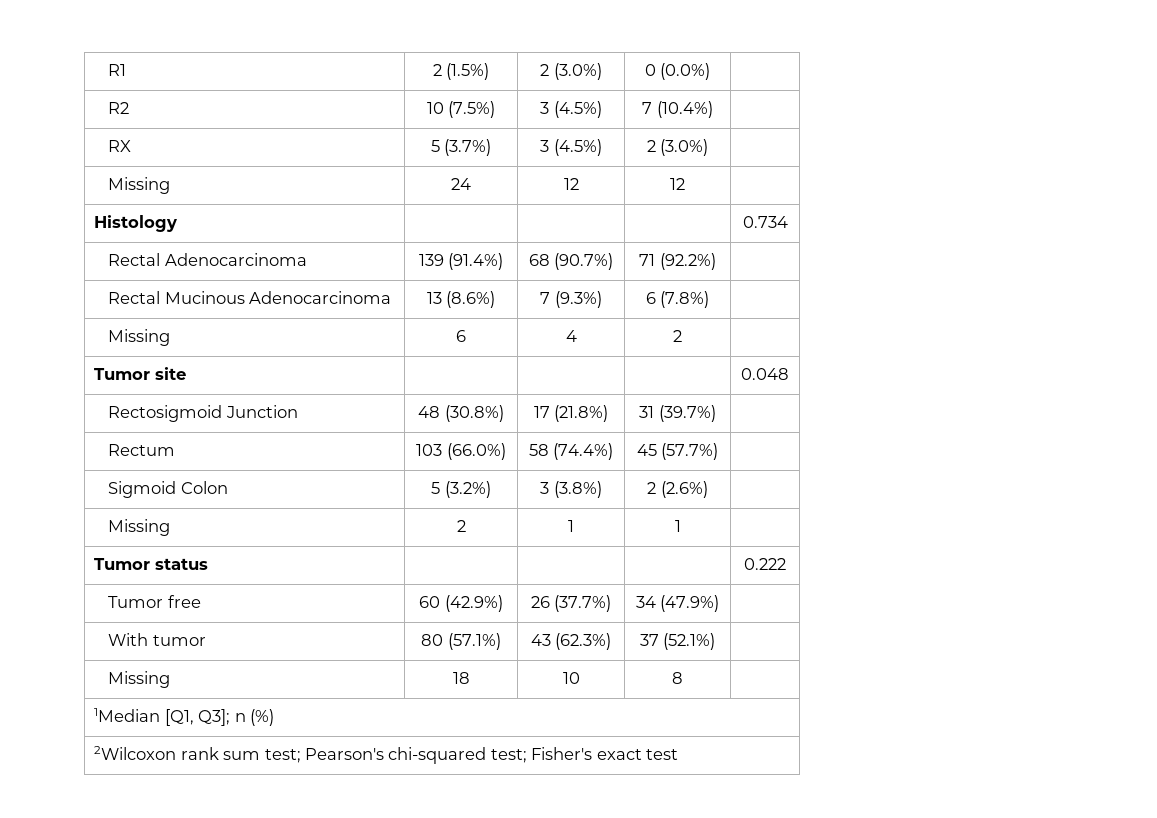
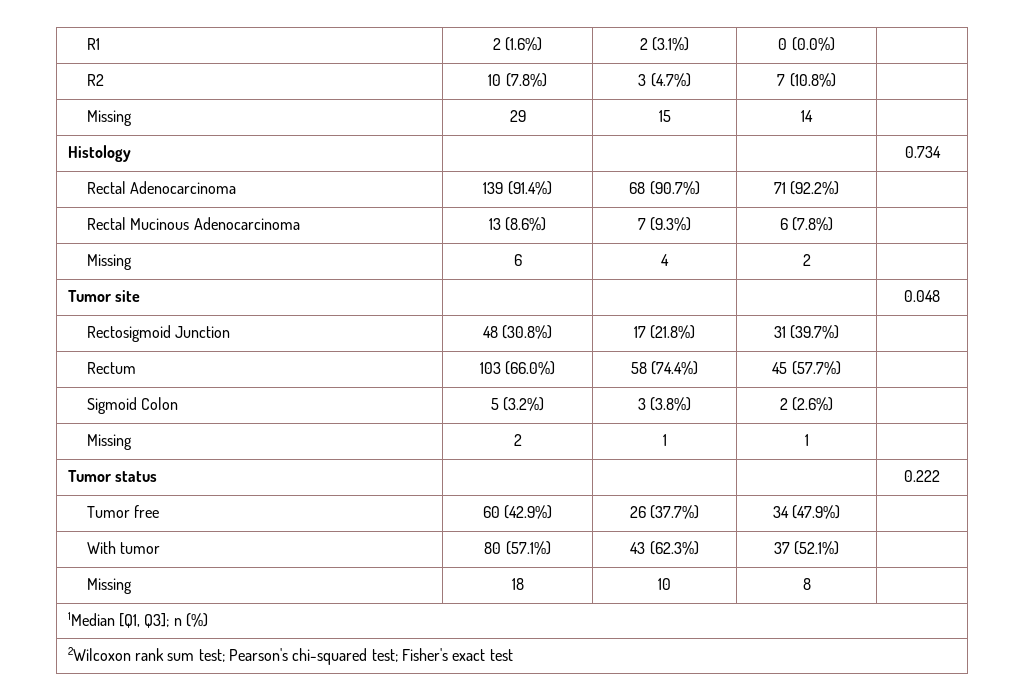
- R1 | 2 (1.5%) | 2 (3.0%) | 0 (0.0%) |
+ R1 | 2 (1.6%) | 2 (3.1%) | 0 (0.0%) |
- R2 | 10 (7.5%) | 3 (4.5%) | 7 (10.4%) |
- RX | 5 (3.7%) | 3 (4.5%) | 2 (3.0%) |
- Missing | 24 | 12 | 12 |
+ R2 | 10 (7.8%) | 3 (4.7%) | 7 (10.8%) |
+ Missing | 29 | 15 | 14 |

